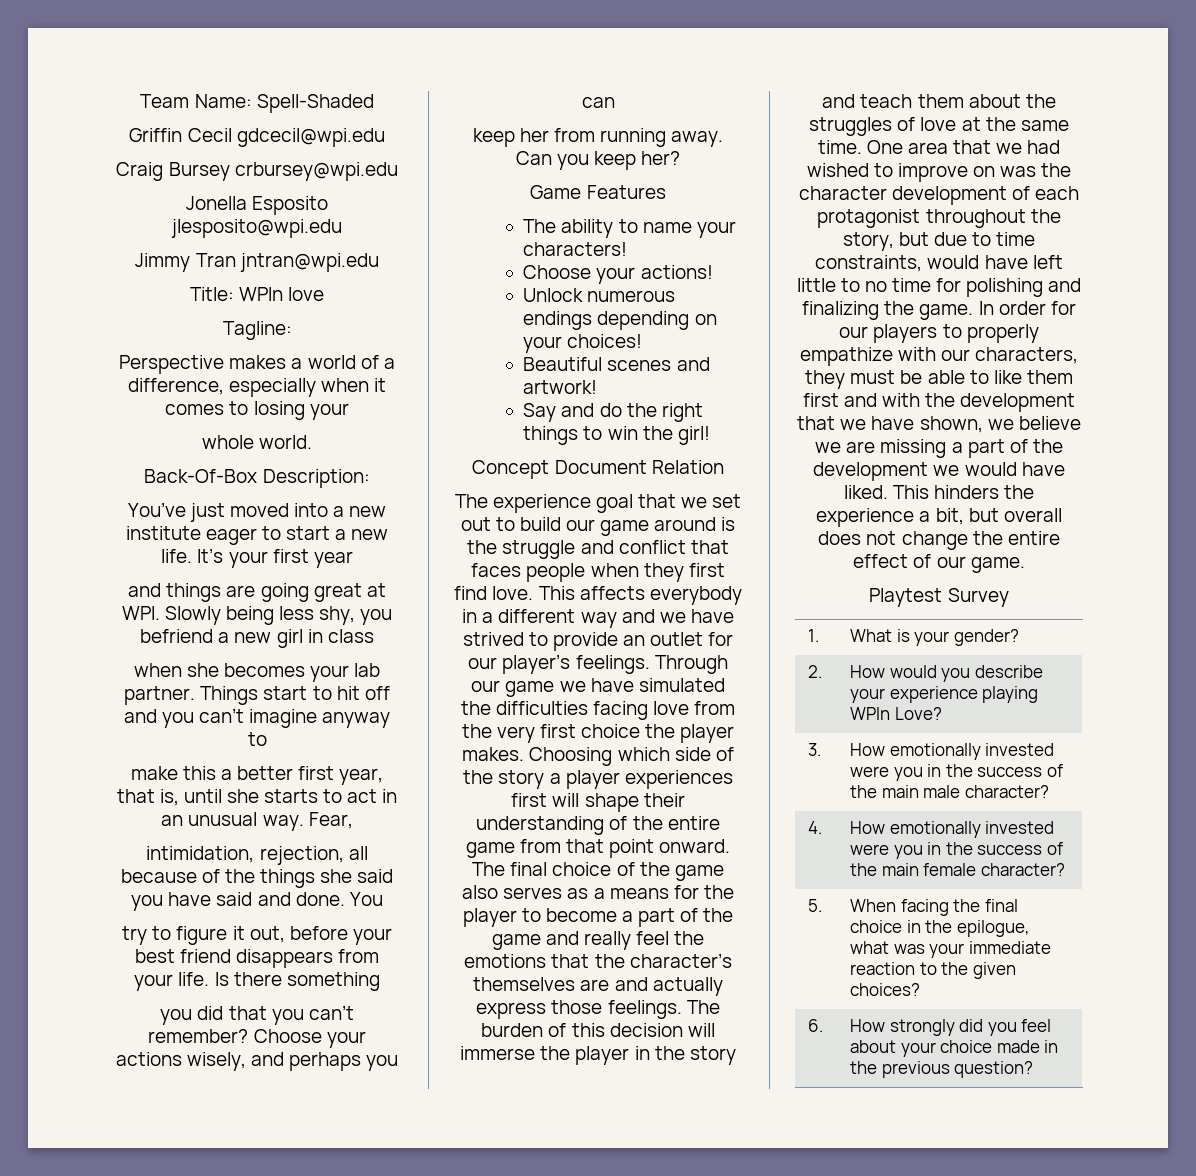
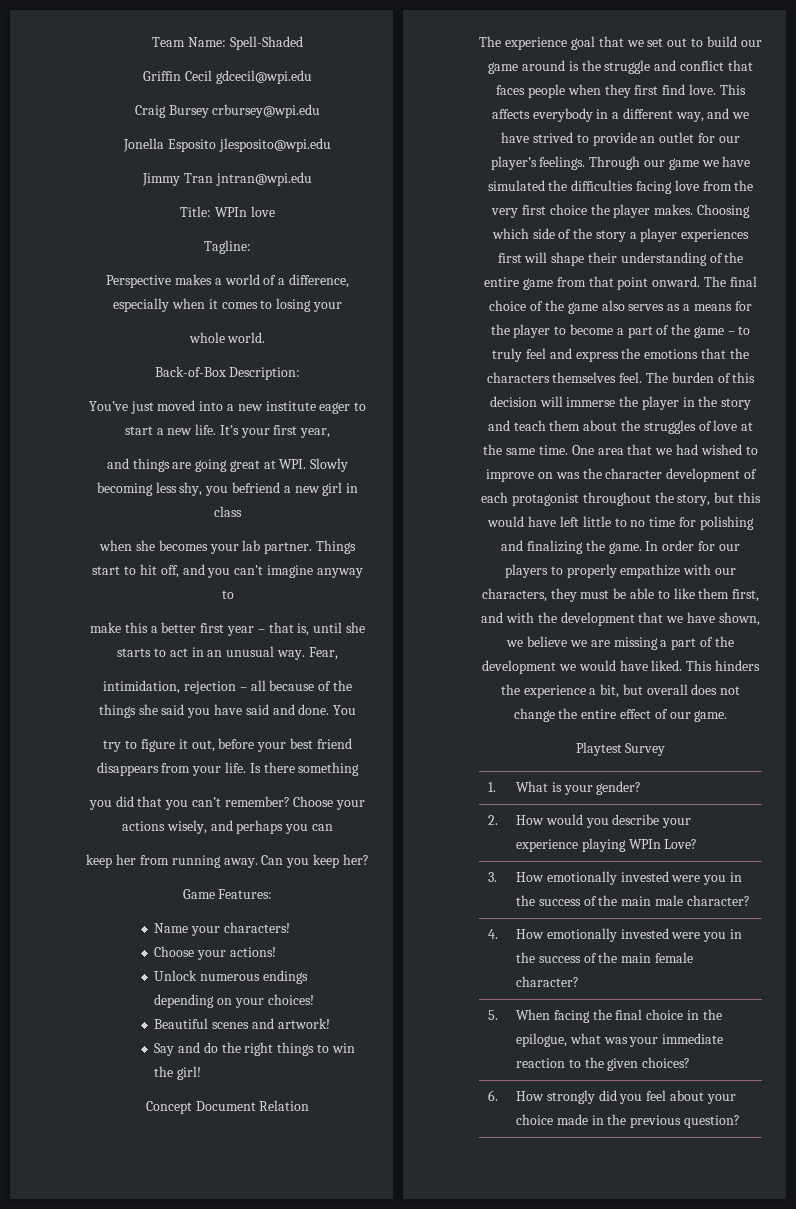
- Back-Of-Box Description:
+ Back-of-Box Description:
- It’s your first year
+ It’s your first year,
- and things are going great at WPI. Slowly being less shy, you befriend a new girl in class
+ and things are going great at WPI. Slowly becoming less shy, you befriend a new girl in class
- Things start to hit off and you can’t imagine anyway to
+ Things start to hit off, and you can’t imagine anyway to
- make this a better first year, that is, until she starts to act in an unusual way.
+ make this a better first year – that is, until she starts to act in an unusual way.
- intimidation, rejection, all because of the things she said you have said and done.
+ intimidation, rejection – all because of the things she said you have said and done.
- Game Features
- The ability to name your characters!
+ Game Features:
+ Name your characters!
- This affects everybody in a different way and we have strived to provide an outlet for our player’s feelings.
+ This affects everybody in a different way, and we have strived to provide an outlet for our player’s feelings.
- The final choice of the game also serves as a means for the player to become a part of the game and really feel the emotions that the character’s themselves are and actually express those feelings.
+ The final choice of the game also serves as a means for the player to become a part of the game – to truly feel and express the emotions that the characters themselves feel.
- One area that we had wished to improve on was the character development of each protagonist throughout the story, but due to time constraints, would have left little to no time for polishing and finalizing the game.
+ One area that we had wished to improve on was the character development of each protagonist throughout the story, but this would have left little to no time for polishing and finalizing the game.
- In order for our players to properly empathize with our characters, they must be able to like them first and with the development that we have shown, we believe we are missing a part of the development we would have liked.
+ In order for our players to properly empathize with our characters, they must be able to like them first, and with the development that we have shown, we believe we are missing a part of the development we would have liked.

